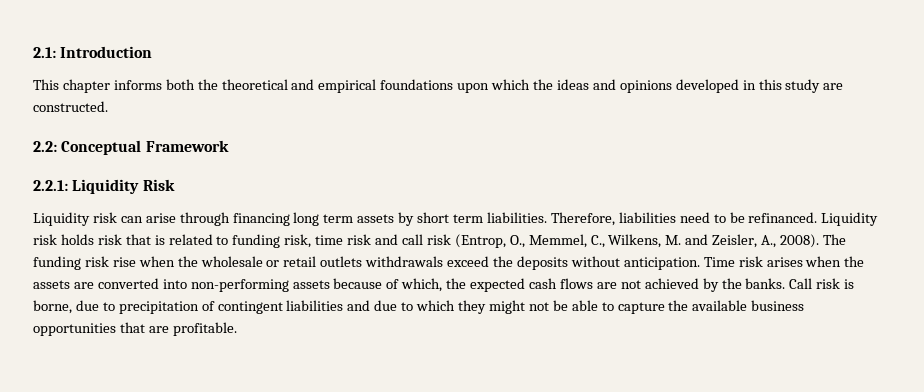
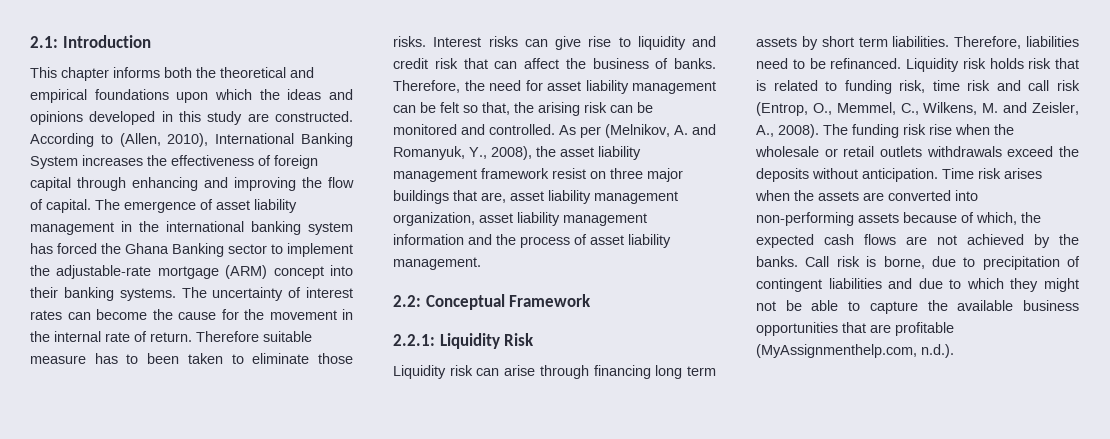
+ According to (Allen, 2010), International Banking System increases the effectiveness of foreign capital through enhancing and improving the flow of capital. The emergence of asset liability management in the international banking system has forced the Ghana Banking sector to implement the adjustable-rate mortgage (ARM) concept into their banking systems. The uncertainty of interest rates can become the cause for the movement in the internal rate of return. Therefore suitable measure has to been taken to eliminate those risks. Interest risks can give rise to liquidity and credit risk that can affect the business of banks. Therefore, the need for asset liability management can be felt so that, the arising risk can be monitored and controlled. As per (Melnikov, A. and Romanyuk, Y., 2008), the asset liability management framework resist on three major buildings that are, asset liability management organization, asset liability management information and the process of asset liability management.
- Call risk is borne, due to precipitation of contingent liabilities and due to which they might not be able to capture the available business opportunities that are profitable.
+ Call risk is borne, due to precipitation of contingent liabilities and due to which they might not be able to capture the available business opportunities that are profitable (MyAssignmenthelp.com, n.d.).

